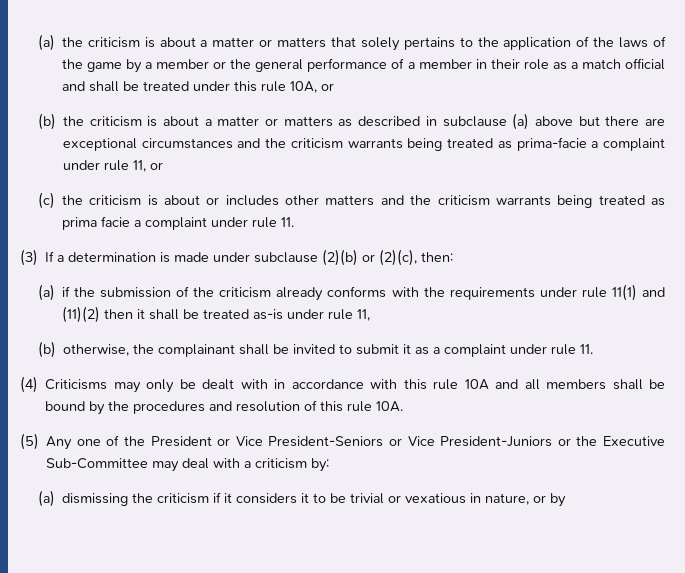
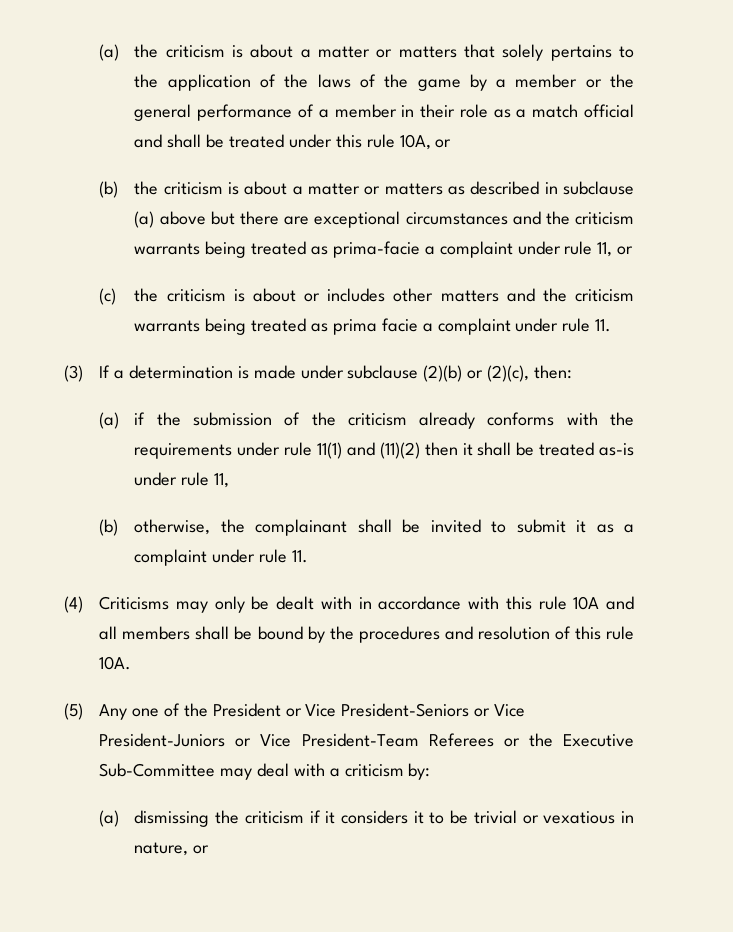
- (5) Any one of the President or Vice President-Seniors or Vice President-Juniors or the Executive Sub-Committee may deal with a criticism by:
+ (5) Any one of the President or Vice President-Seniors or Vice President-Juniors or Vice President-Team Referees or the Executive Sub-Committee may deal with a criticism by:
- (a) dismissing the criticism if it considers it to be trivial or vexatious in nature, or by
+ (a) dismissing the criticism if it considers it to be trivial or vexatious in nature, or

